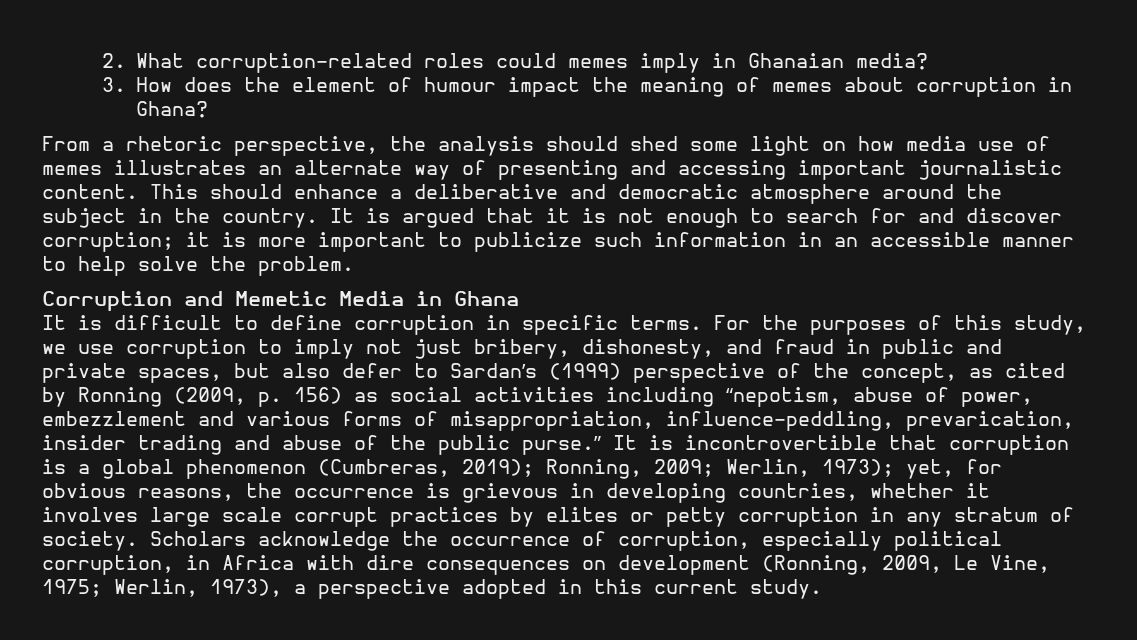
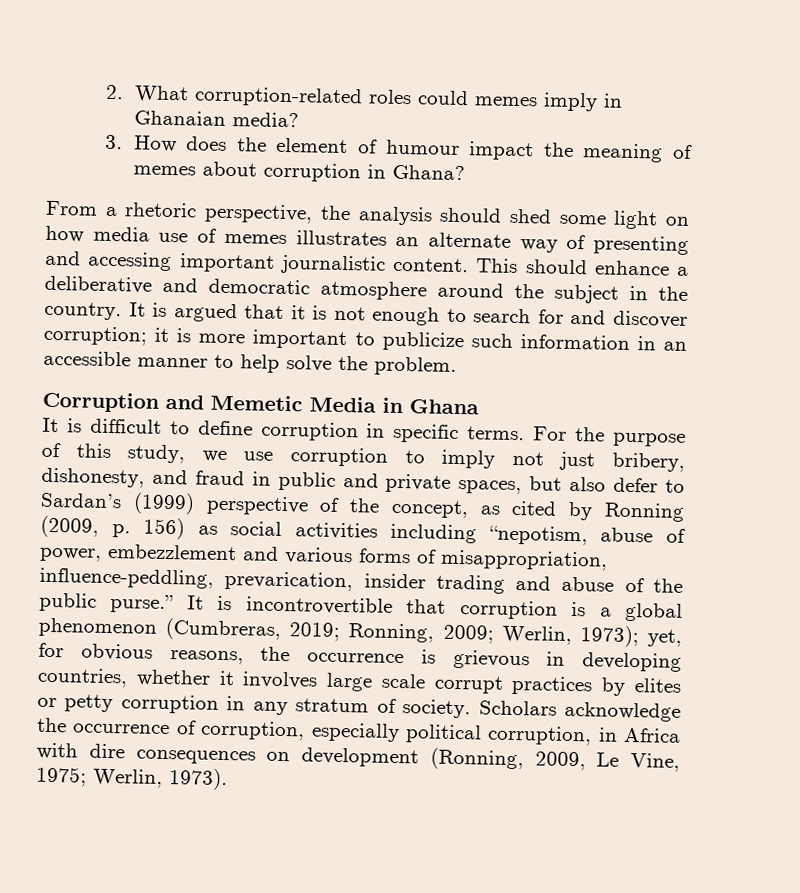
- For the purposes of this study, we use corruption to imply not just bribery, dishonesty, and fraud in public and private spaces, but also defer to Sardan’s (1999) perspective of the concept, as cited by Ronning (2009, p. 156) as social activities including “nepotism, abuse of power, embezzlement and various forms of misappropriation, influence-peddling, prevarication, insider trading and abuse of the public purse.”
+ For the purpose of this study, we use corruption to imply not just bribery, dishonesty, and fraud in public and private spaces, but also defer to Sardan’s (1999) perspective of the concept, as cited by Ronning (2009, p. 156) as social activities including “nepotism, abuse of power, embezzlement and various forms of misappropriation, influence-peddling, prevarication, insider trading and abuse of the public purse.”
- It is incontrovertible that corruption is a global phenomenon (Cumbreras, 2019); Ronning, 2009; Werlin, 1973); yet, for obvious reasons, the occurrence is grievous in developing countries, whether it involves large scale corrupt practices by elites or petty corruption in any stratum of society.
+ It is incontrovertible that corruption is a global phenomenon (Cumbreras, 2019; Ronning, 2009; Werlin, 1973); yet, for obvious reasons, the occurrence is grievous in developing countries, whether it involves large scale corrupt practices by elites or petty corruption in any stratum of society.
- Scholars acknowledge the occurrence of corruption, especially political corruption, in Africa with dire consequences on development (Ronning, 2009, Le Vine, 1975; Werlin, 1973), a perspective adopted in this current study.
+ Scholars acknowledge the occurrence of corruption, especially political corruption, in Africa with dire consequences on development (Ronning, 2009, Le Vine, 1975; Werlin, 1973).

